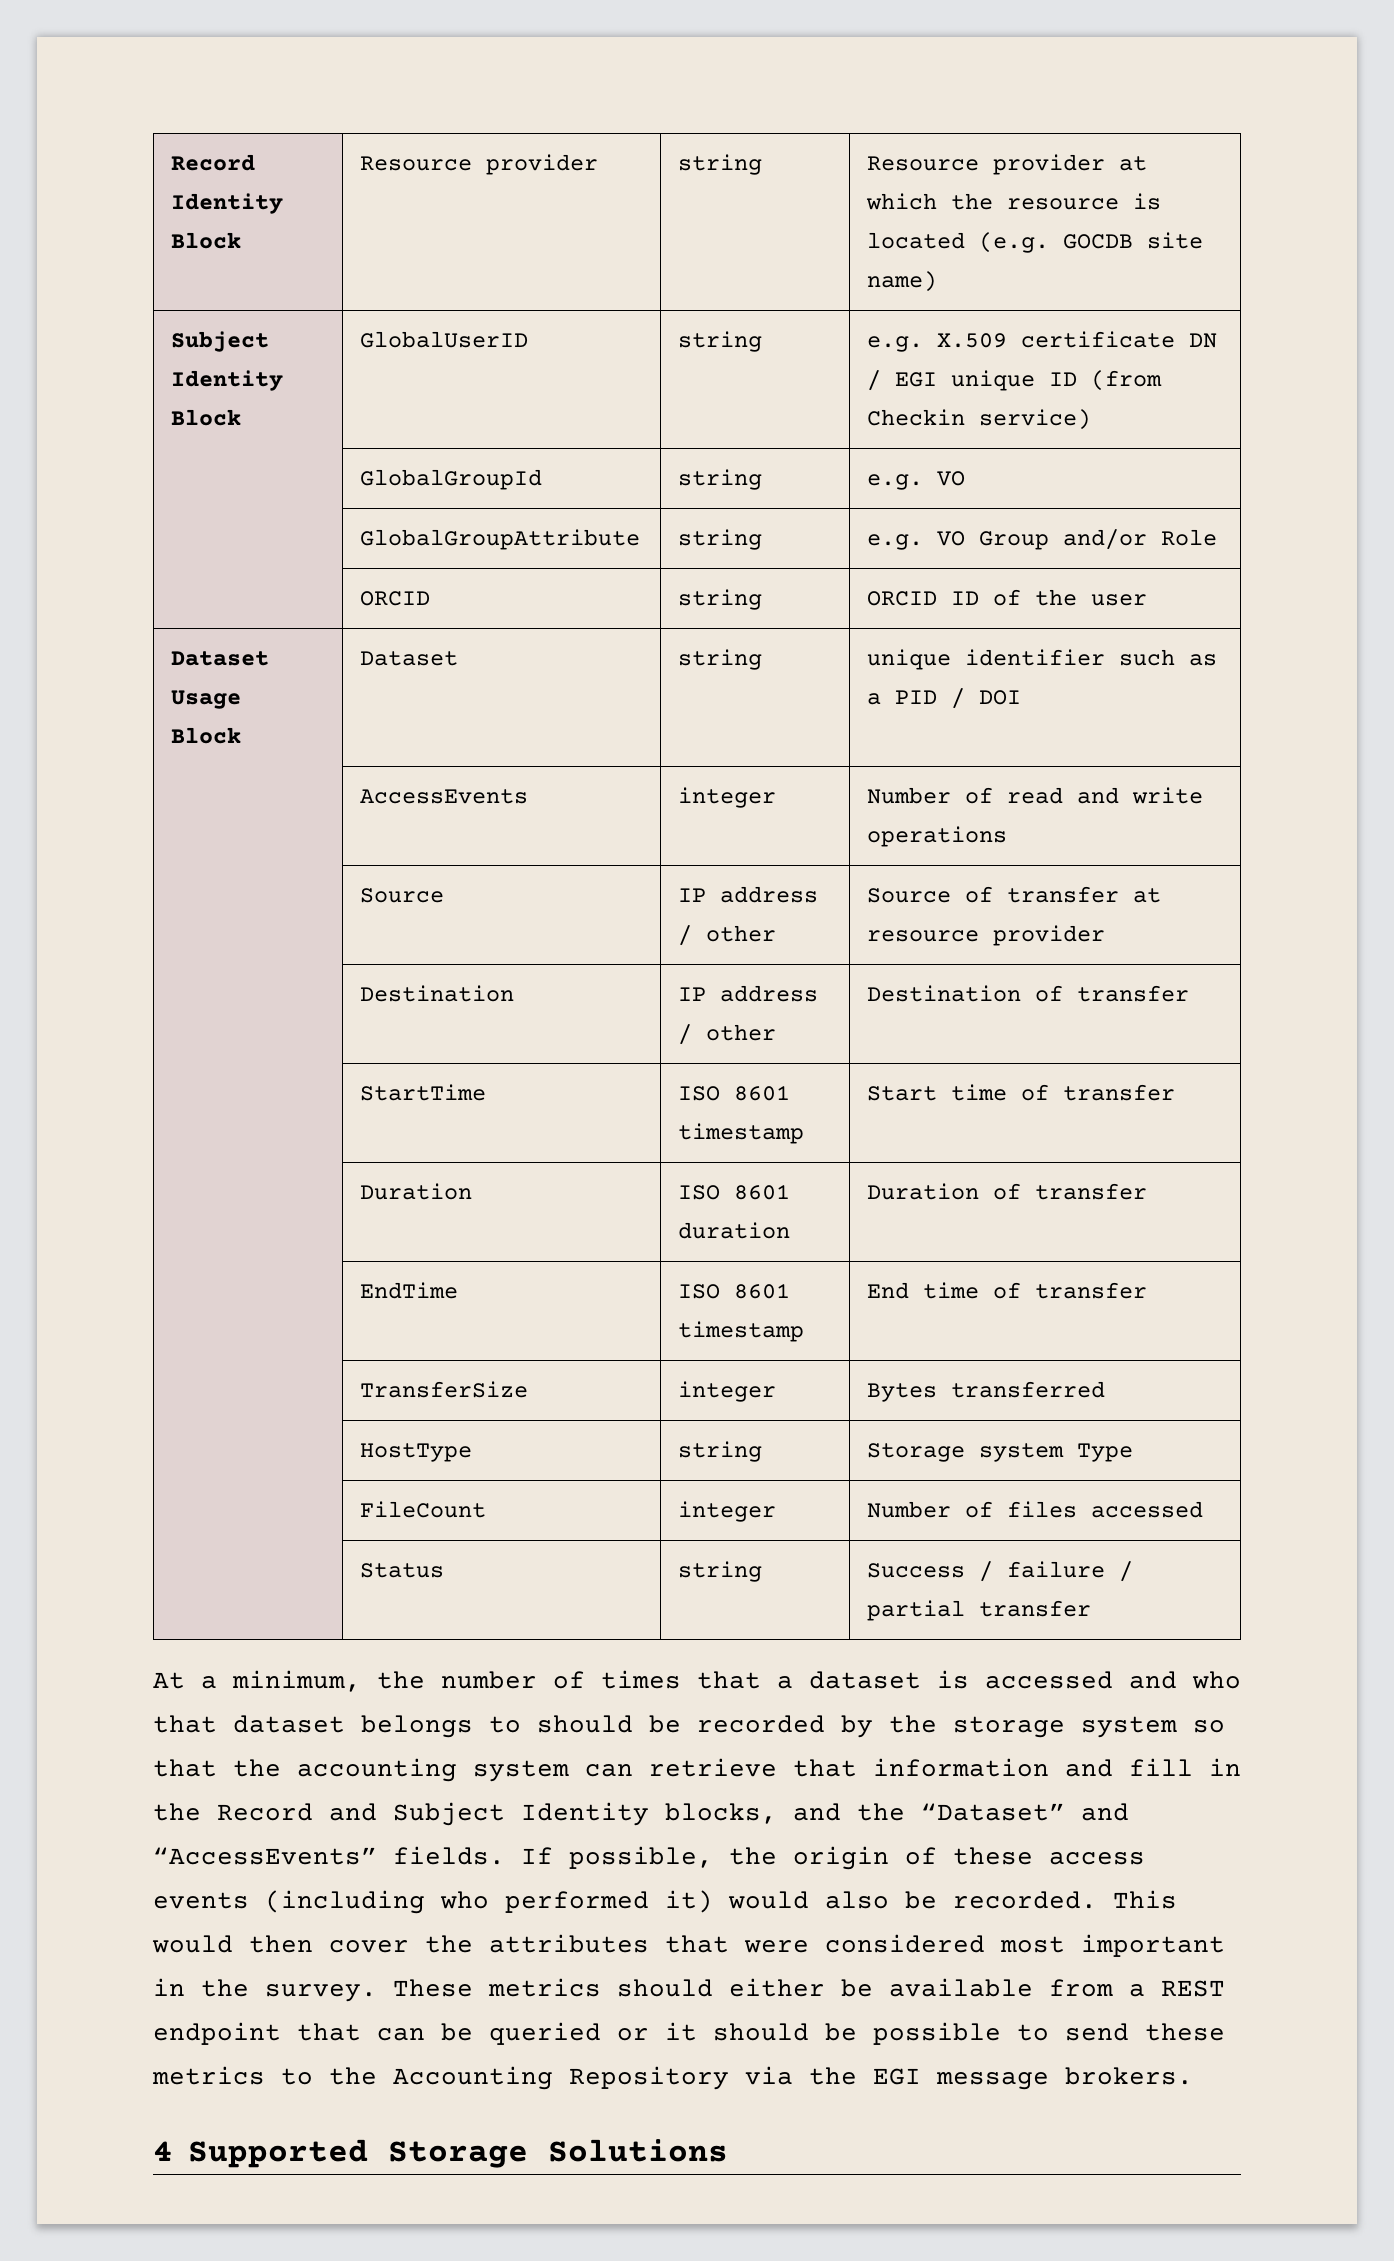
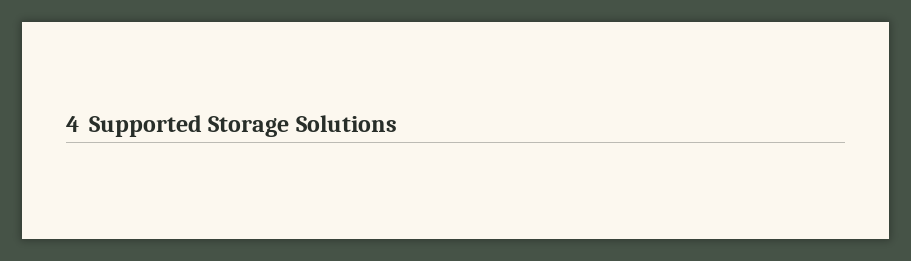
- Record Identity Block | Resource provider | string | Resource provider at which the resource is located (e.g. GOCDB site name)
- Subject Identity Block | GlobalUserID | string | e.g. X.509 certificate DN / EGI unique ID (from Checkin service)
- | GlobalGroupId | string | e.g. VO
- | GlobalGroupAttribute | string | e.g. VO Group and/or Role
- | ORCID | string | ORCID ID of the user
- Dataset Usage Block | Dataset | string | unique identifier such as a PID / DOI
- | AccessEvents | integer | Number of read and write operations
- | Source | IP address / other | Source of transfer at resource provider
- | Destination | IP address / other | Destination of transfer
- | StartTime | ISO 8601 timestamp | Start time of transfer
- | Duration | ISO 8601 duration | Duration of transfer
- | EndTime | ISO 8601 timestamp | End time of transfer
- | TransferSize | integer | Bytes transferred
- | HostType | string | Storage system Type
- | FileCount | integer | Number of files accessed
- | Status | string | Success / failure / partial transfer
- At a minimum, the number of times that a dataset is accessed and who that dataset belongs to should be recorded by the storage system so that the accounting system can retrieve that information and fill in the Record and Subject Identity blocks, and the “Dataset” and “AccessEvents” fields. If possible, the origin of these access events (including who performed it) would also be recorded. This would then cover the attributes that were considered most important in the survey. These metrics should either be available from a REST endpoint that can be queried or it should be possible to send these metrics to the Accounting Repository via the EGI message brokers.

